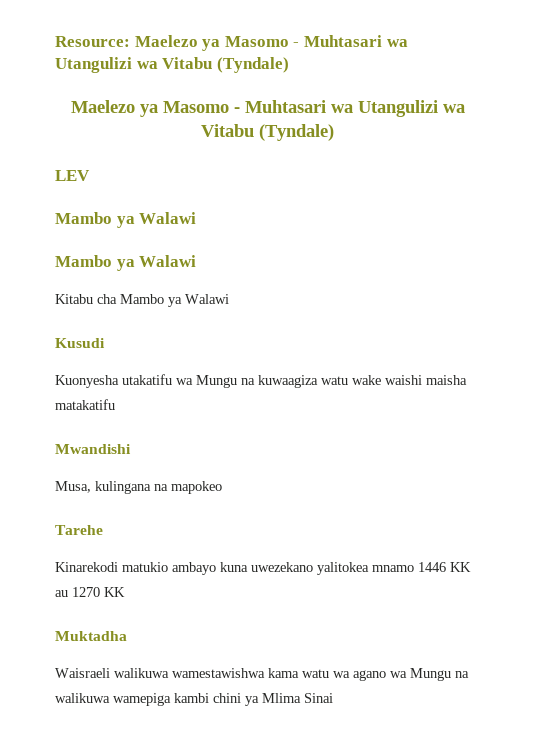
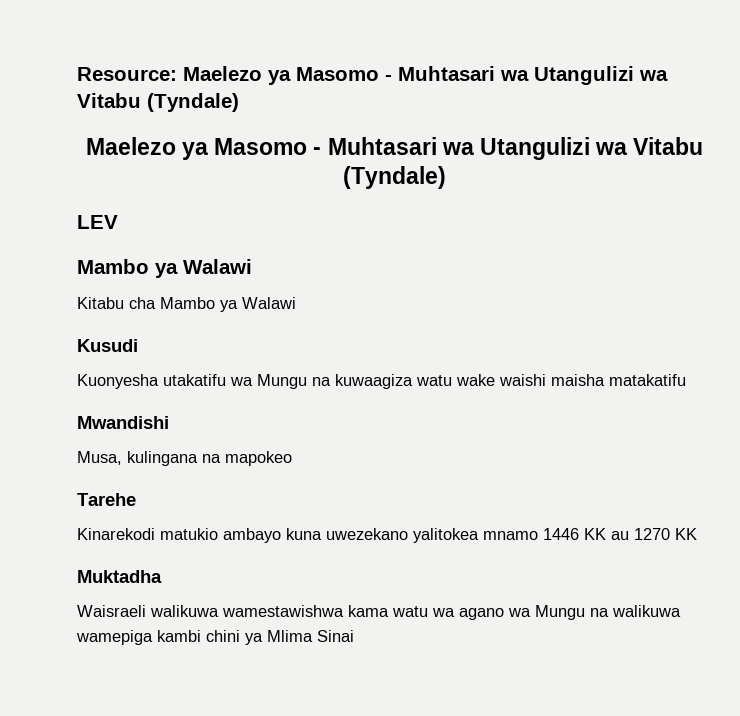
  LEV
- Mambo ya Walawi

